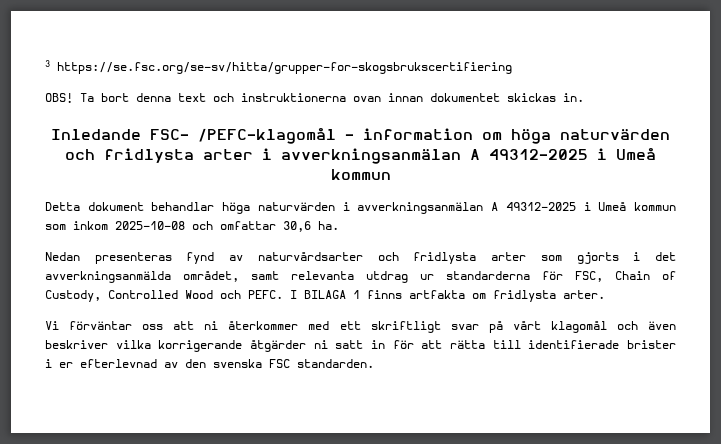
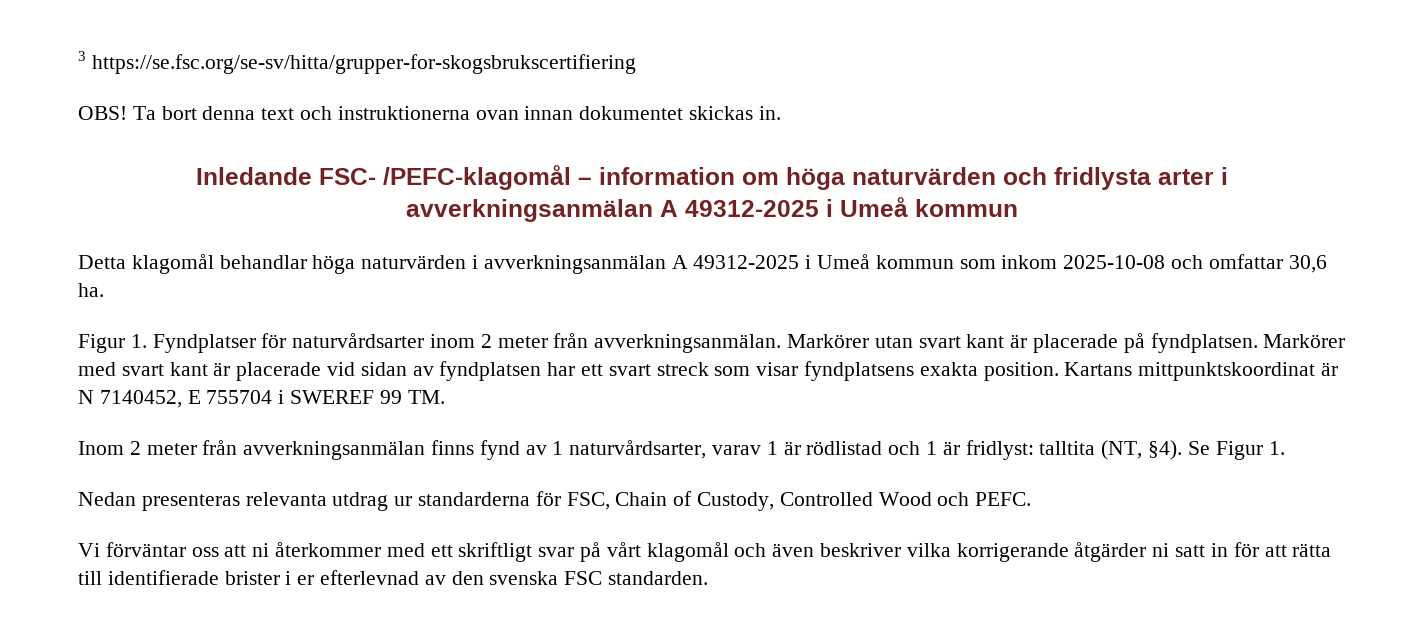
- Detta dokument behandlar höga naturvärden i avverkningsanmälan A 49312-2025 i Umeå kommun som inkom 2025-10-08 och omfattar 30,6 ha.
+ Detta klagomål behandlar höga naturvärden i avverkningsanmälan A 49312-2025 i Umeå kommun som inkom 2025-10-08 och omfattar 30,6 ha.
- Nedan presenteras fynd av naturvårdsarter och fridlysta arter som gjorts i det avverkningsanmälda området, samt relevanta utdrag ur standarderna för FSC, Chain of Custody, Controlled Wood och PEFC. I BILAGA 1 finns artfakta om fridlysta arter.
+ Figur 1. Fyndplatser för naturvårdsarter inom 2 meter från avverkningsanmälan. Markörer utan svart kant är placerade på fyndplatsen. Markörer med svart kant är placerade vid sidan av fyndplatsen har ett svart streck som visar fyndplatsens exakta position. Kartans mittpunktskoordinat är N 7140452, E 755704 i SWEREF 99 TM.
+ Inom 2 meter från avverkningsanmälan finns fynd av 1 naturvårdsarter, varav 1 är rödlistad och 1 är fridlyst: talltita (NT, §4). Se Figur 1.
+ Nedan presenteras relevanta utdrag ur standarderna för FSC, Chain of Custody, Controlled Wood och PEFC.

